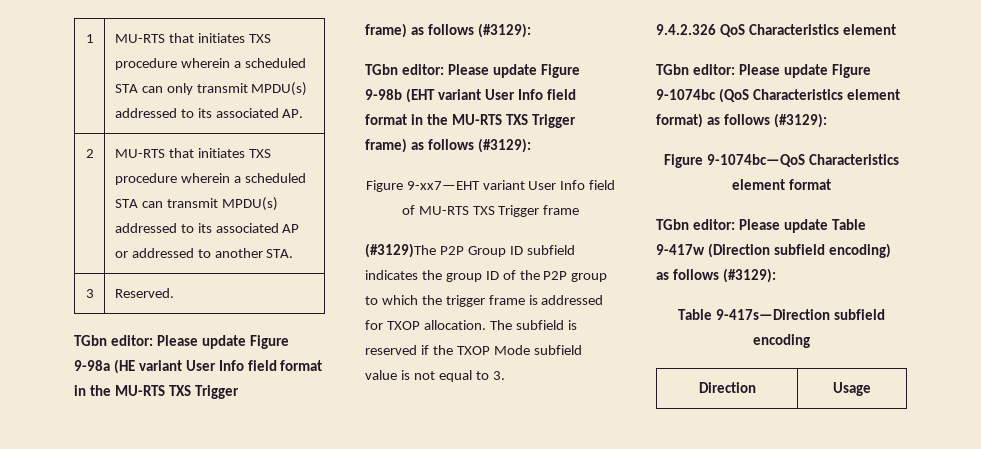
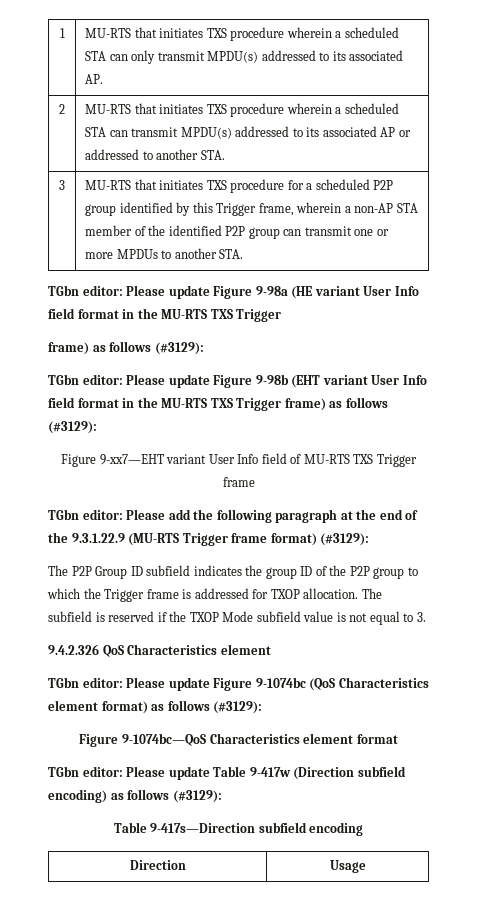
- 3 | Reserved.
+ 3 | MU-RTS that initiates TXS procedure for a scheduled P2P group identified by this Trigger frame, wherein a non-AP STA member of the identified P2P group can transmit one or more MPDUs to another STA.
- (#3129)The P2P Group ID subfield indicates the group ID of the P2P group to which the trigger frame is addressed for TXOP allocation.
+ TGbn editor: Please add the following paragraph at the end of the 9.3.1.22.9 (MU-RTS Trigger frame format) (#3129):
+ The P2P Group ID subfield indicates the group ID of the P2P group to which the Trigger frame is addressed for TXOP allocation.

